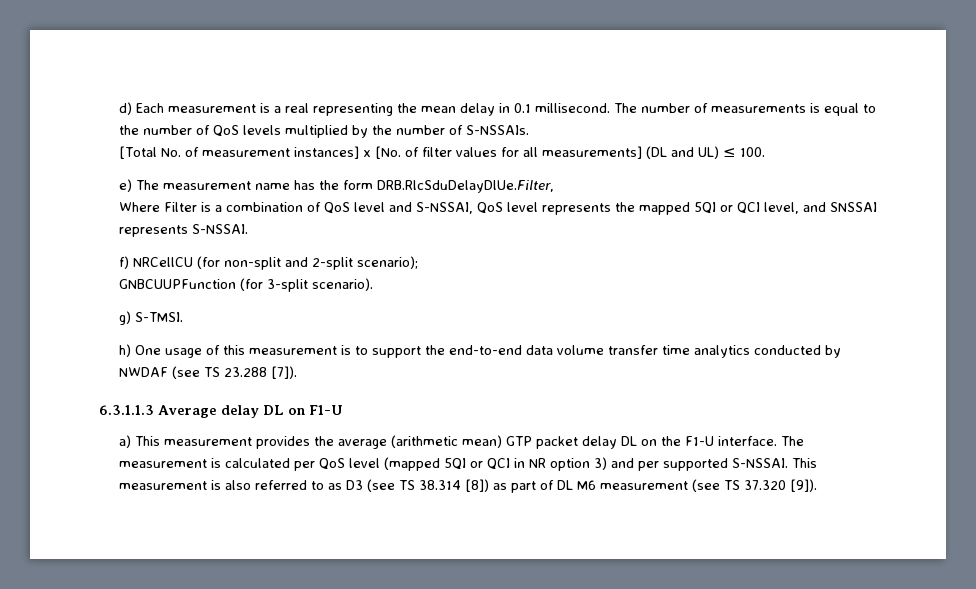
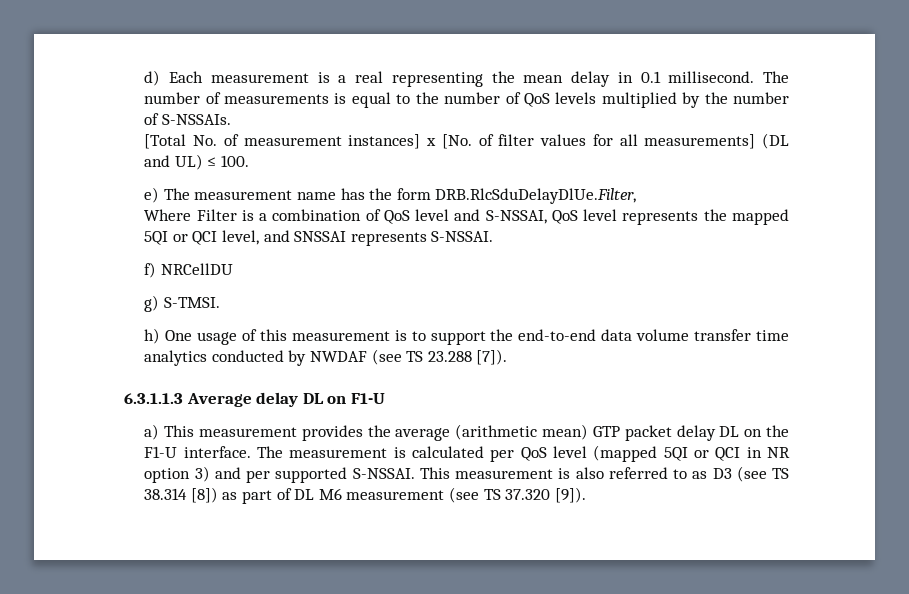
- f) NRCellCU (for non-split and 2-split scenario);
- GNBCUUPFunction (for 3-split scenario).
+ f) NRCellDU

